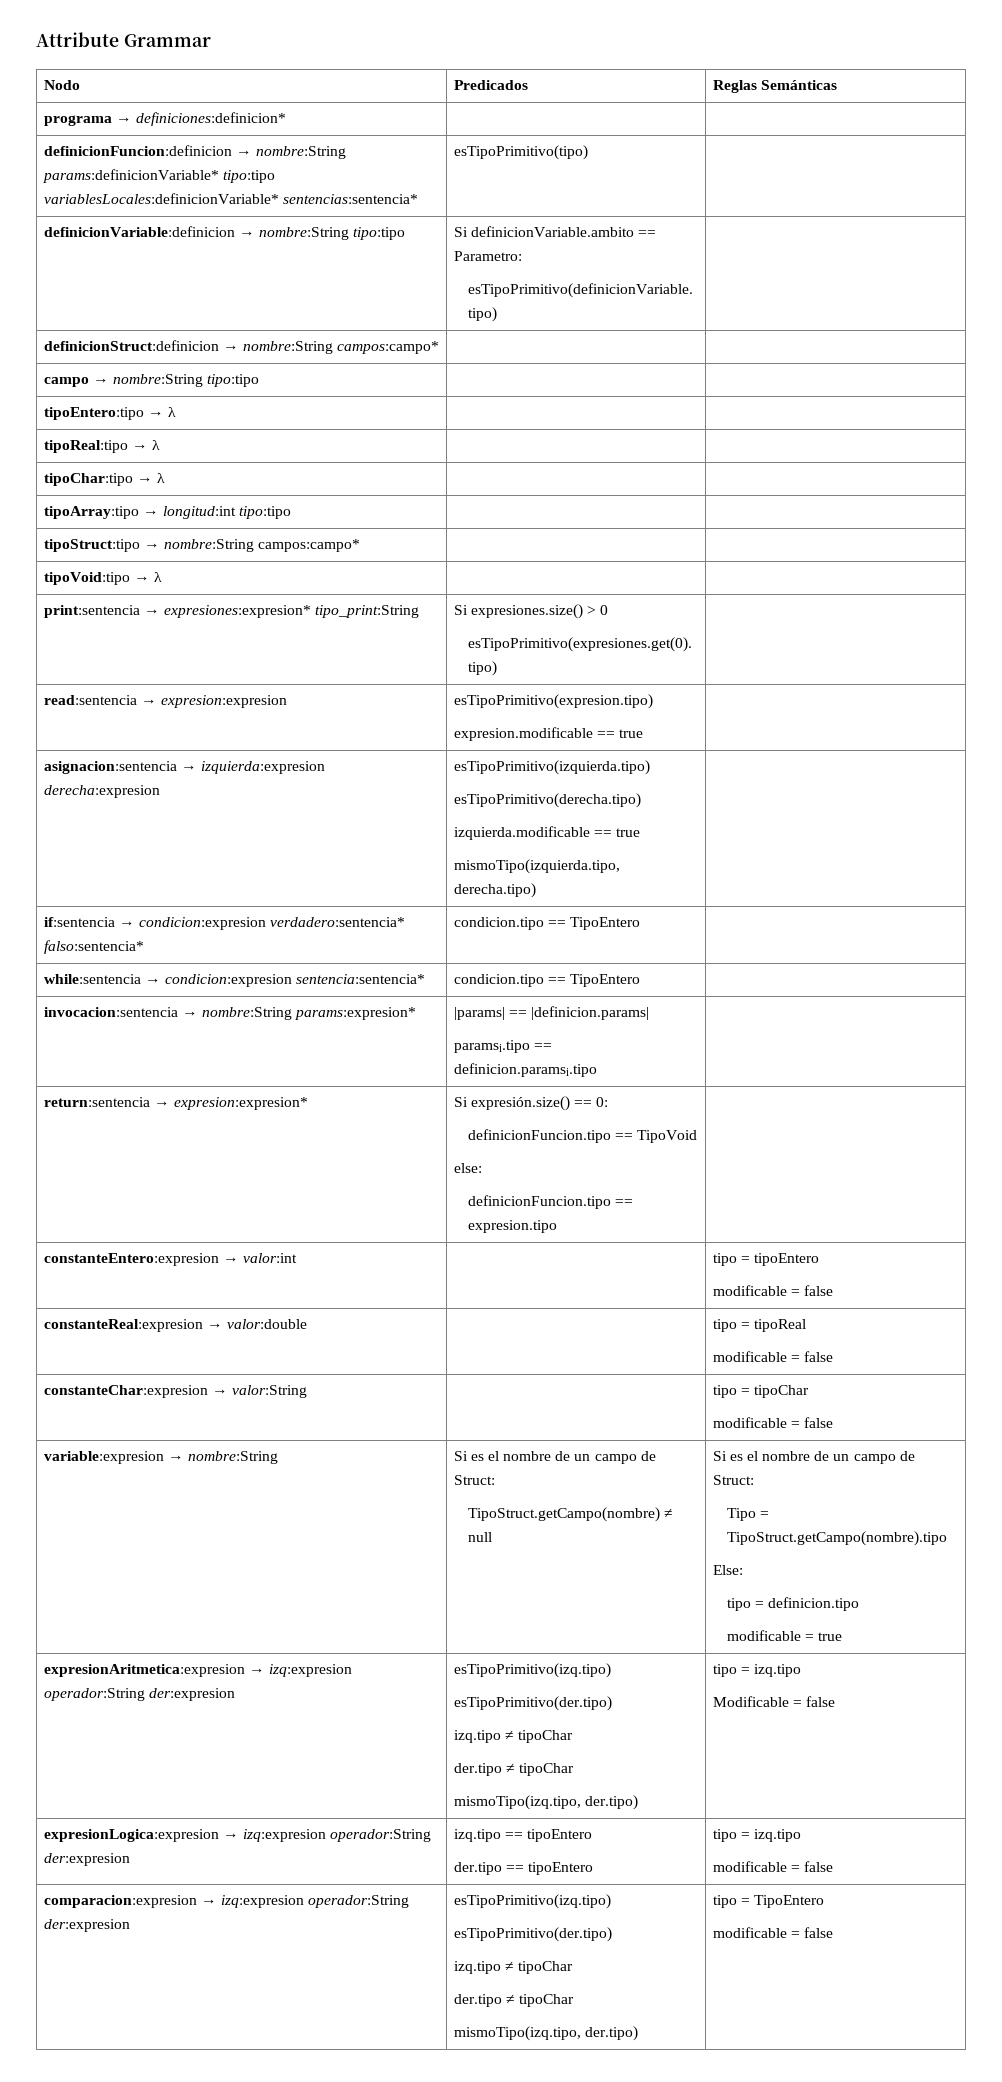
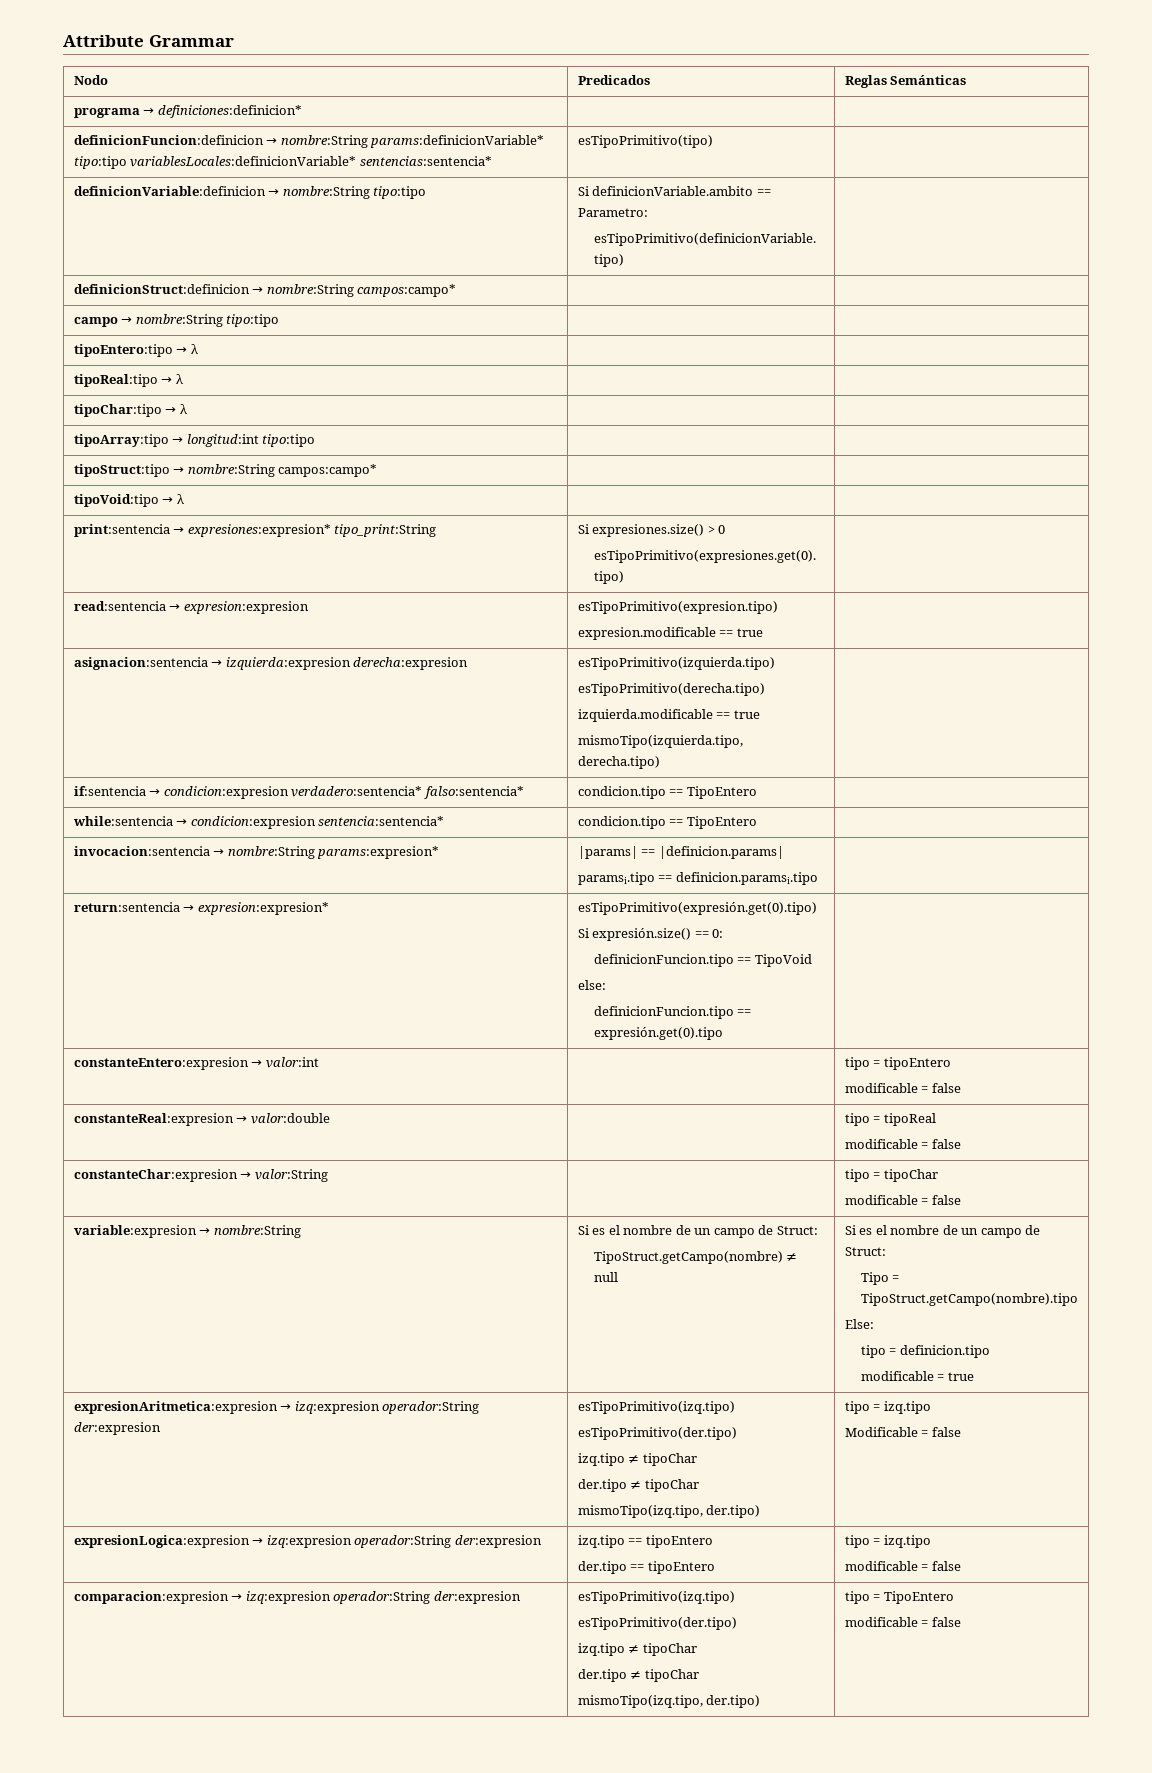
- return:sentencia → expresion:expresion* | Si expresión.size() == 0:
+ return:sentencia → expresion:expresion* | esTipoPrimitivo(expresión.get(0).tipo)
+ Si expresión.size() == 0:
  definicionFuncion.tipo == TipoVoid
  else:
- definicionFuncion.tipo == expresion.tipo |
+ definicionFuncion.tipo == expresión.get(0).tipo |

